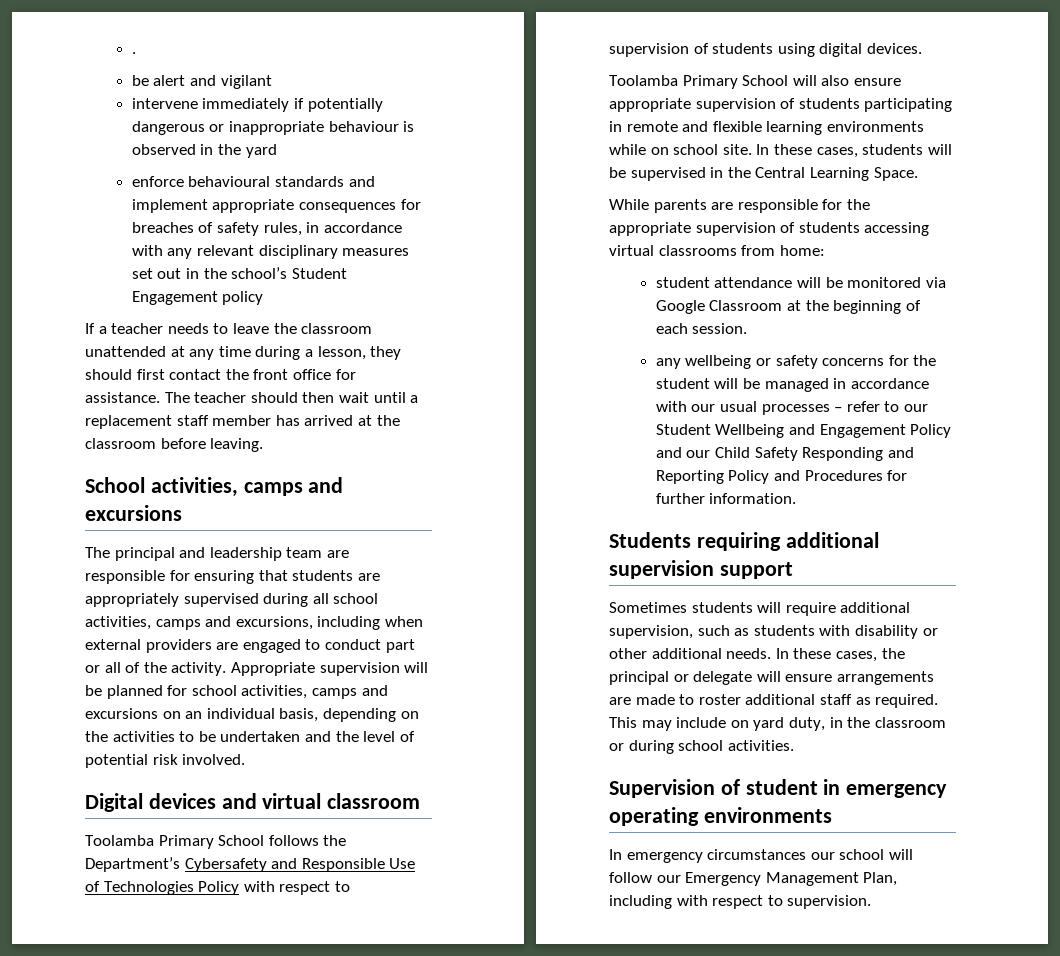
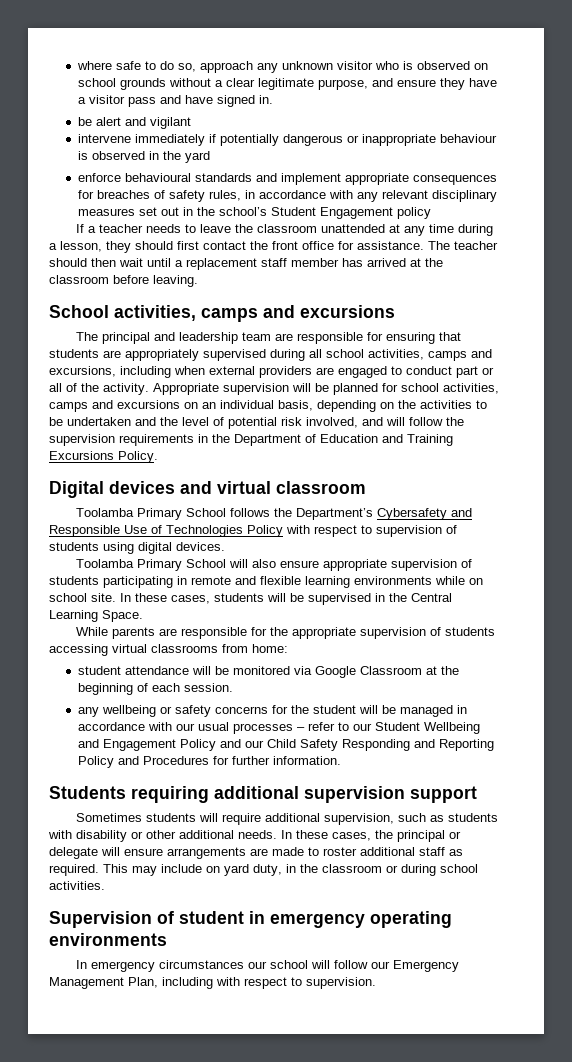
- .
+ where safe to do so, approach any unknown visitor who is observed on school grounds without a clear legitimate purpose, and ensure they have a visitor pass and have signed in.
- Appropriate supervision will be planned for school activities, camps and excursions on an individual basis, depending on the activities to be undertaken and the level of potential risk involved.
+ Appropriate supervision will be planned for school activities, camps and excursions on an individual basis, depending on the activities to be undertaken and the level of potential risk involved, and will follow the supervision requirements in the Department of Education and Training Excursions Policy.

